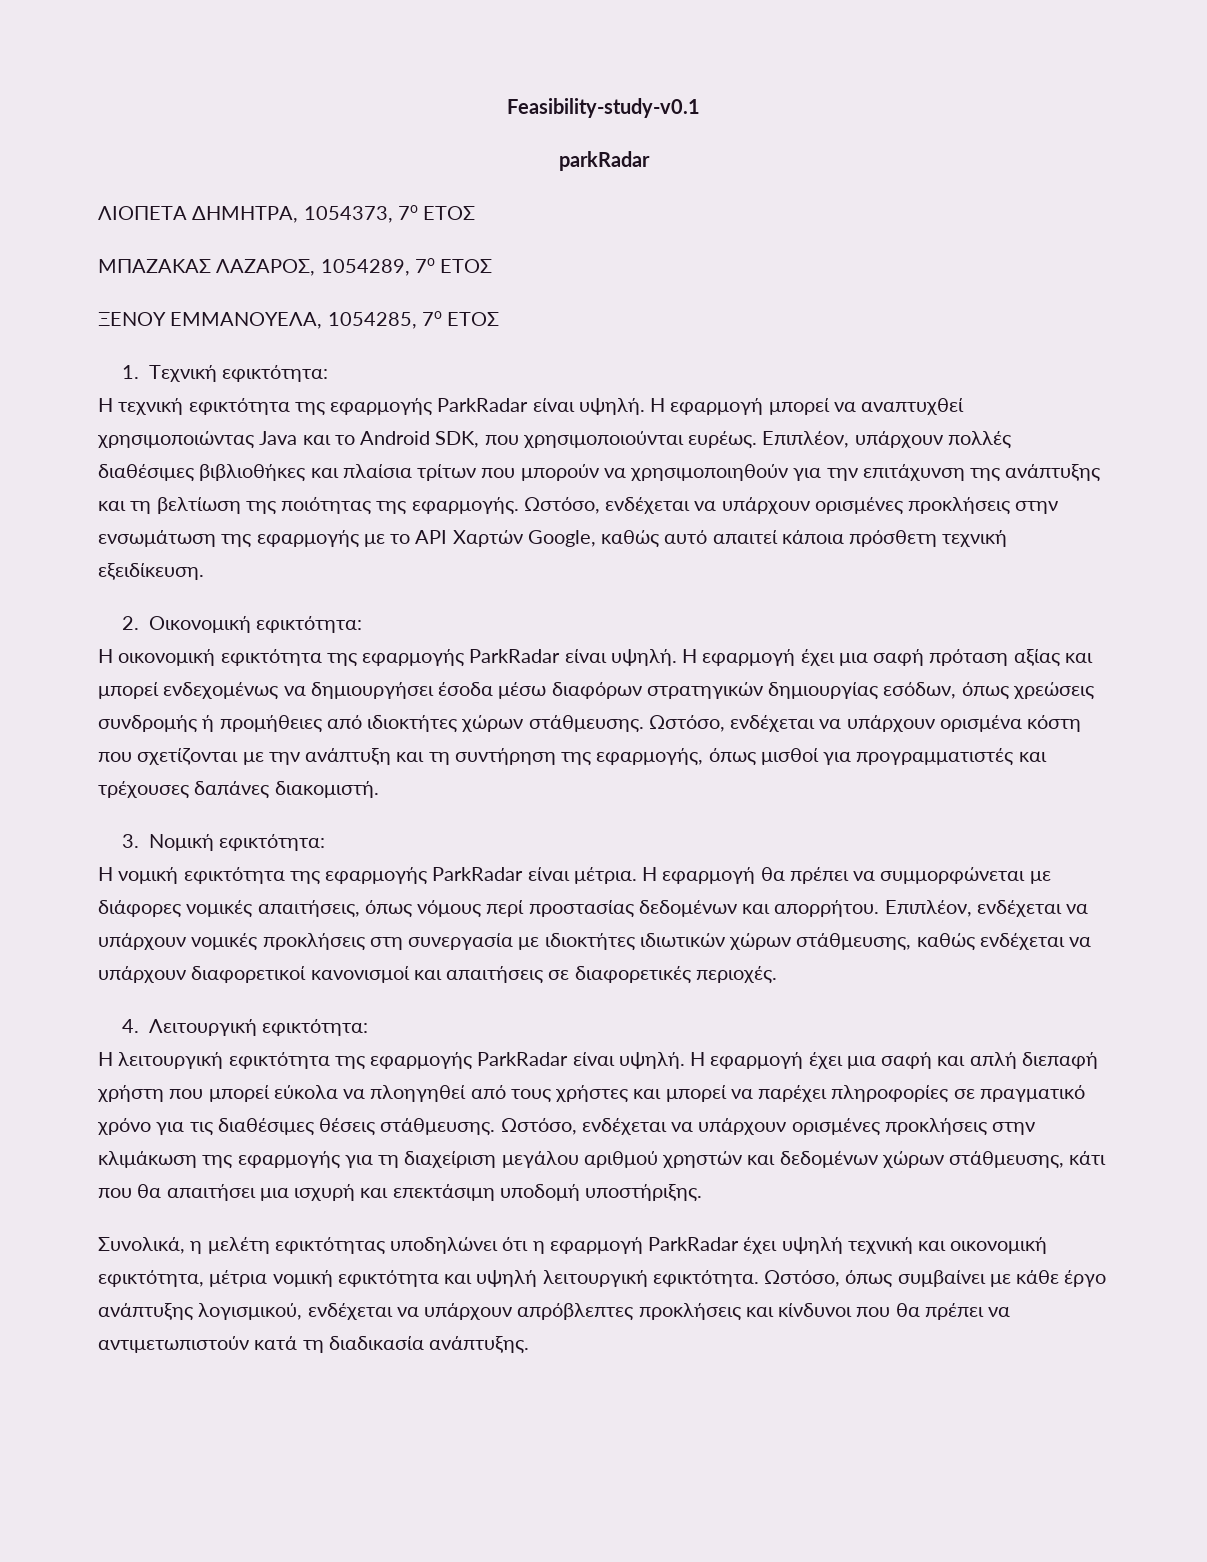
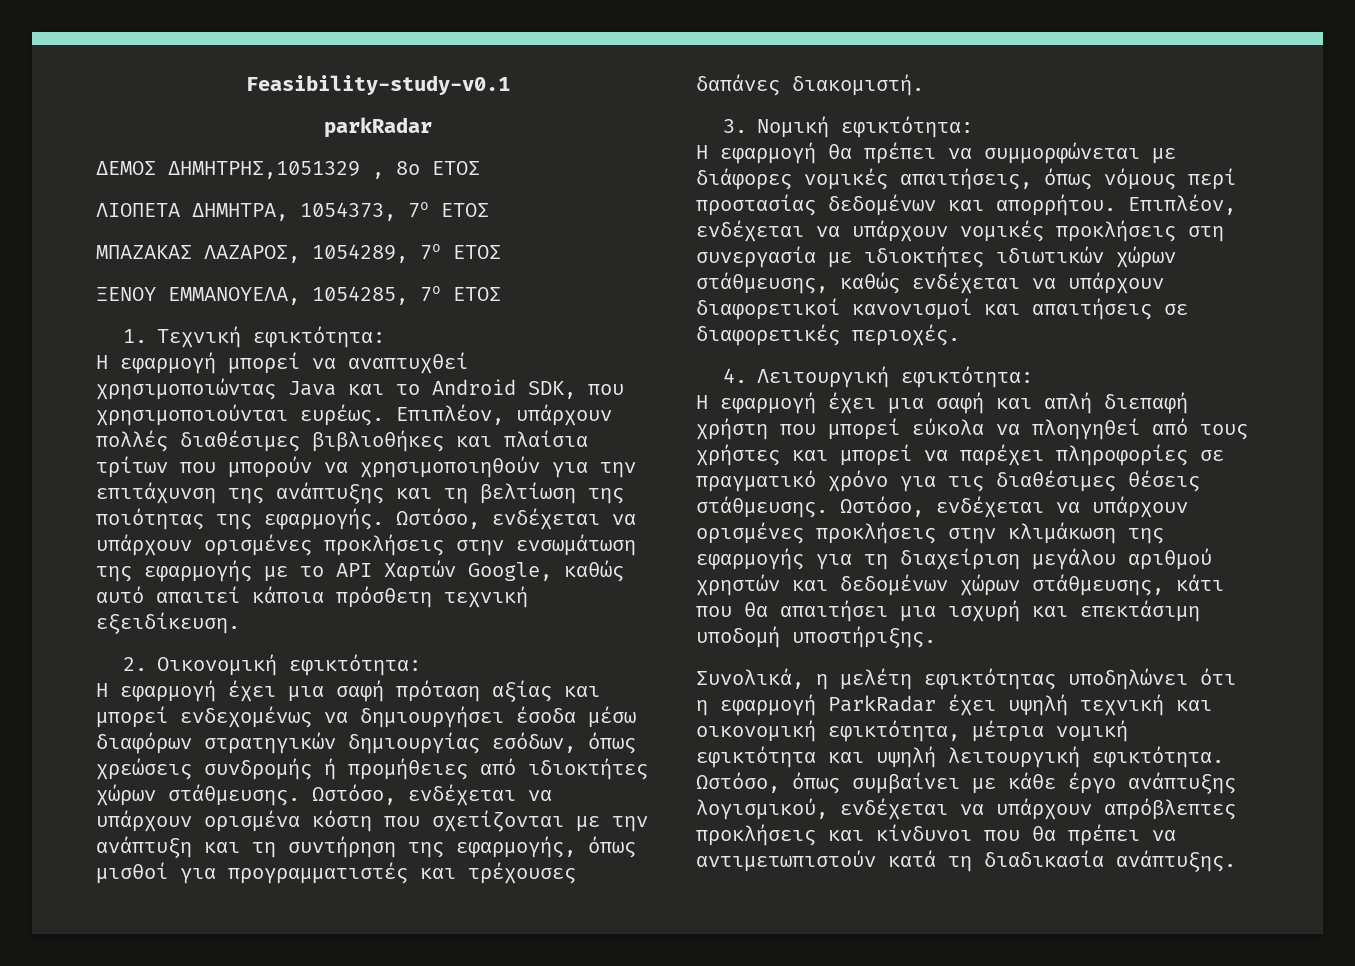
+ ΔΕΜΟΣ ΔΗΜΗΤΡΗΣ,1051329 , 8ο ΕΤΟΣ
- Η τεχνική εφικτότητα της εφαρμογής ParkRadar είναι υψηλή. Η εφαρμογή μπορεί να αναπτυχθεί χρησιμοποιώντας Java και το Android SDK, που χρησιμοποιούνται ευρέως.
+ Η εφαρμογή μπορεί να αναπτυχθεί χρησιμοποιώντας Java και το Android SDK, που χρησιμοποιούνται ευρέως.
- Η οικονομική εφικτότητα της εφαρμογής ParkRadar είναι υψηλή. Η εφαρμογή έχει μια σαφή πρόταση αξίας και μπορεί ενδεχομένως να δημιουργήσει έσοδα μέσω διαφόρων στρατηγικών δημιουργίας εσόδων, όπως χρεώσεις συνδρομής ή προμήθειες από ιδιοκτήτες χώρων στάθμευσης.
+ Η εφαρμογή έχει μια σαφή πρόταση αξίας και μπορεί ενδεχομένως να δημιουργήσει έσοδα μέσω διαφόρων στρατηγικών δημιουργίας εσόδων, όπως χρεώσεις συνδρομής ή προμήθειες από ιδιοκτήτες χώρων στάθμευσης.
- Η νομική εφικτότητα της εφαρμογής ParkRadar είναι μέτρια. Η εφαρμογή θα πρέπει να συμμορφώνεται με διάφορες νομικές απαιτήσεις, όπως νόμους περί προστασίας δεδομένων και απορρήτου.
+ Η εφαρμογή θα πρέπει να συμμορφώνεται με διάφορες νομικές απαιτήσεις, όπως νόμους περί προστασίας δεδομένων και απορρήτου.
- Η λειτουργική εφικτότητα της εφαρμογής ParkRadar είναι υψηλή. Η εφαρμογή έχει μια σαφή και απλή διεπαφή χρήστη που μπορεί εύκολα να πλοηγηθεί από τους χρήστες και μπορεί να παρέχει πληροφορίες σε πραγματικό χρόνο για τις διαθέσιμες θέσεις στάθμευσης.
+ Η εφαρμογή έχει μια σαφή και απλή διεπαφή χρήστη που μπορεί εύκολα να πλοηγηθεί από τους χρήστες και μπορεί να παρέχει πληροφορίες σε πραγματικό χρόνο για τις διαθέσιμες θέσεις στάθμευσης.

